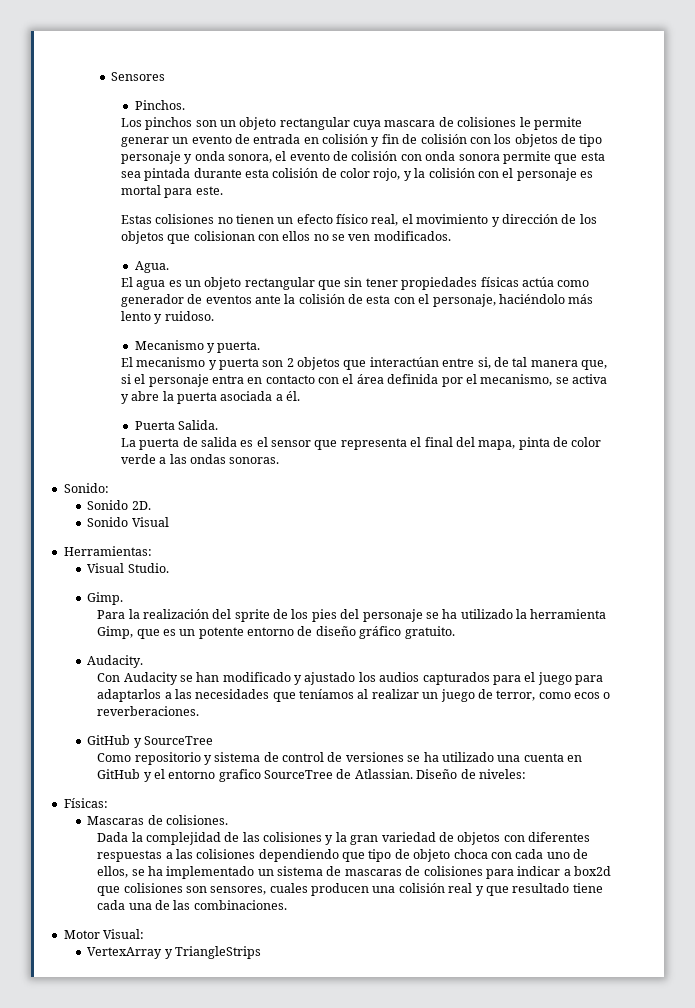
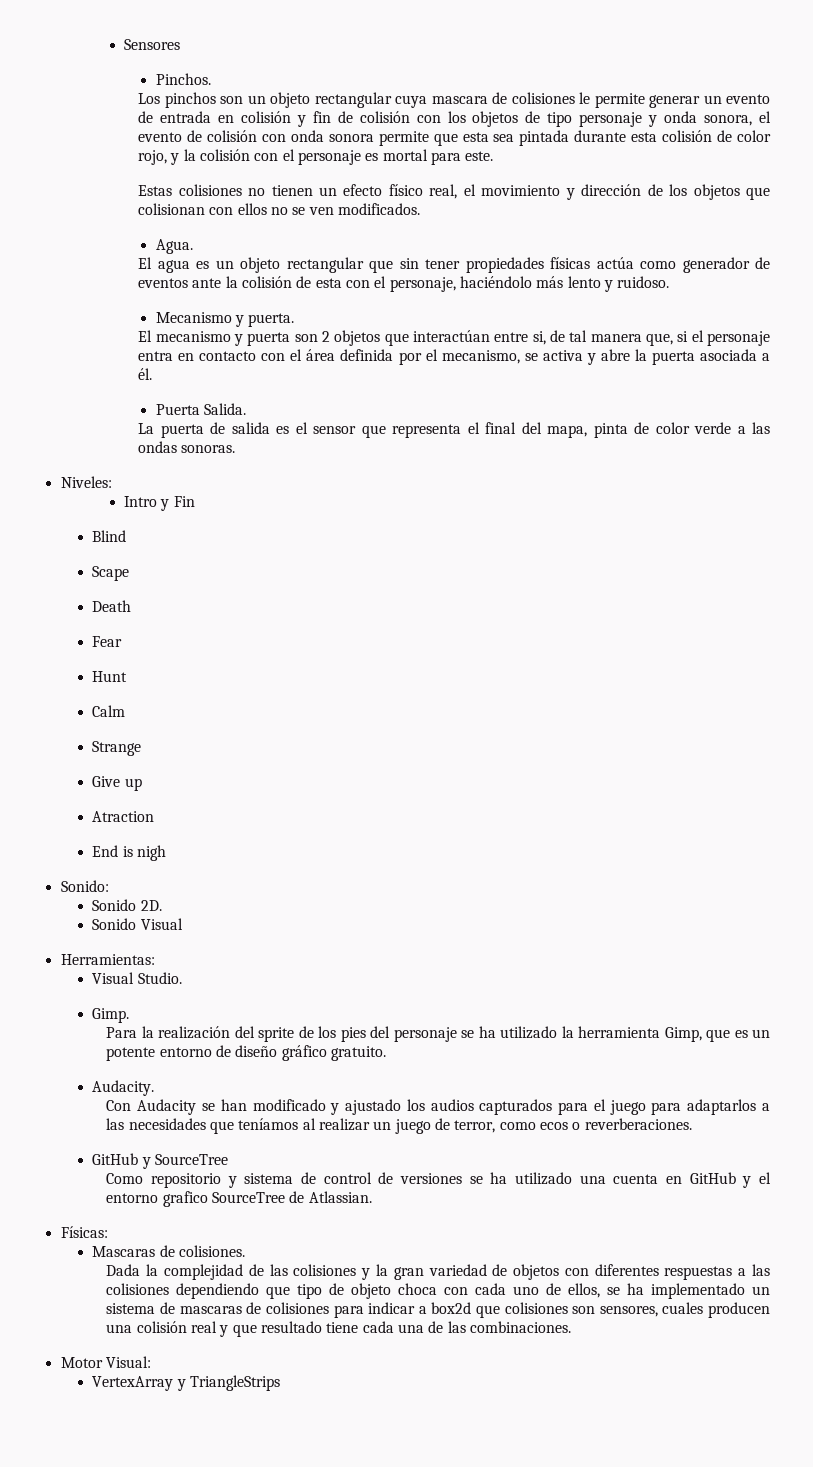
+ Niveles:
+ Intro y Fin
+ Blind
+ Scape
+ Death
+ Fear
+ Hunt
+ Calm
+ Strange
+ Give up
+ Atraction
+ End is nigh
- Diseño de niveles:

